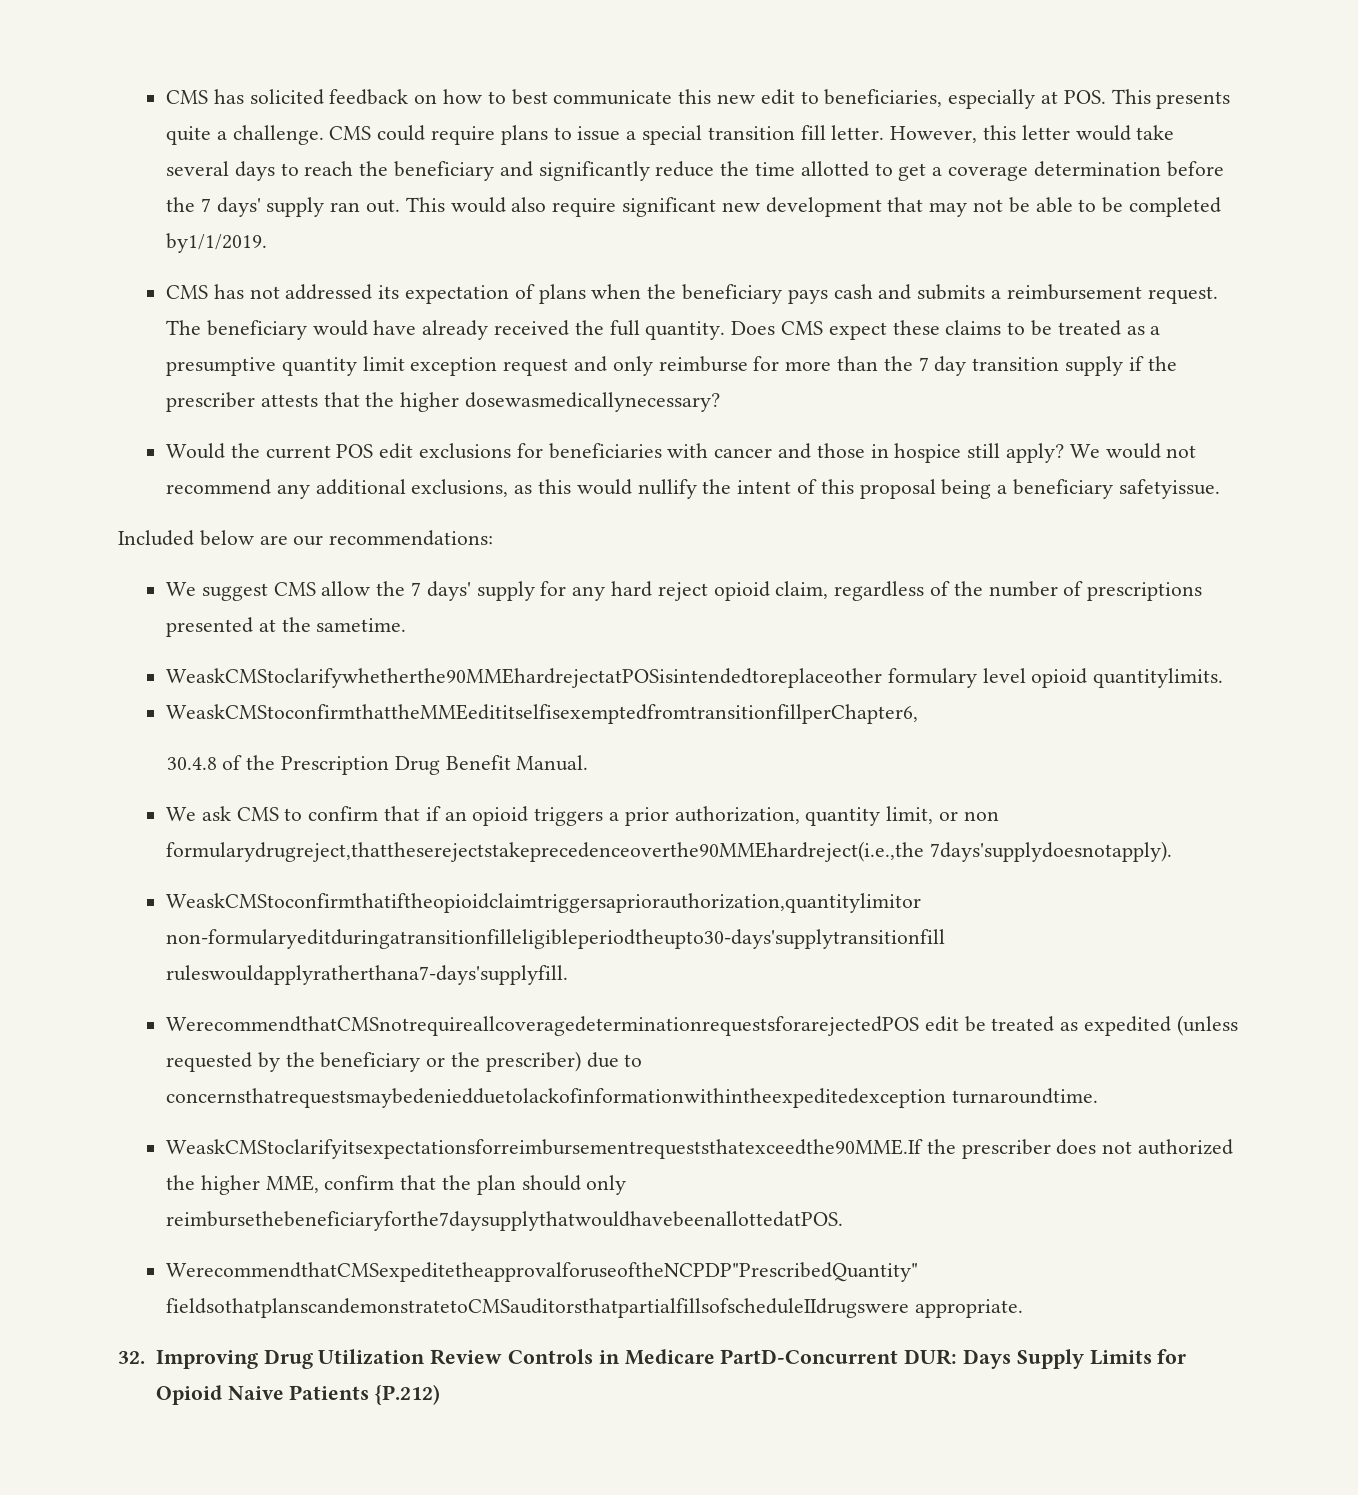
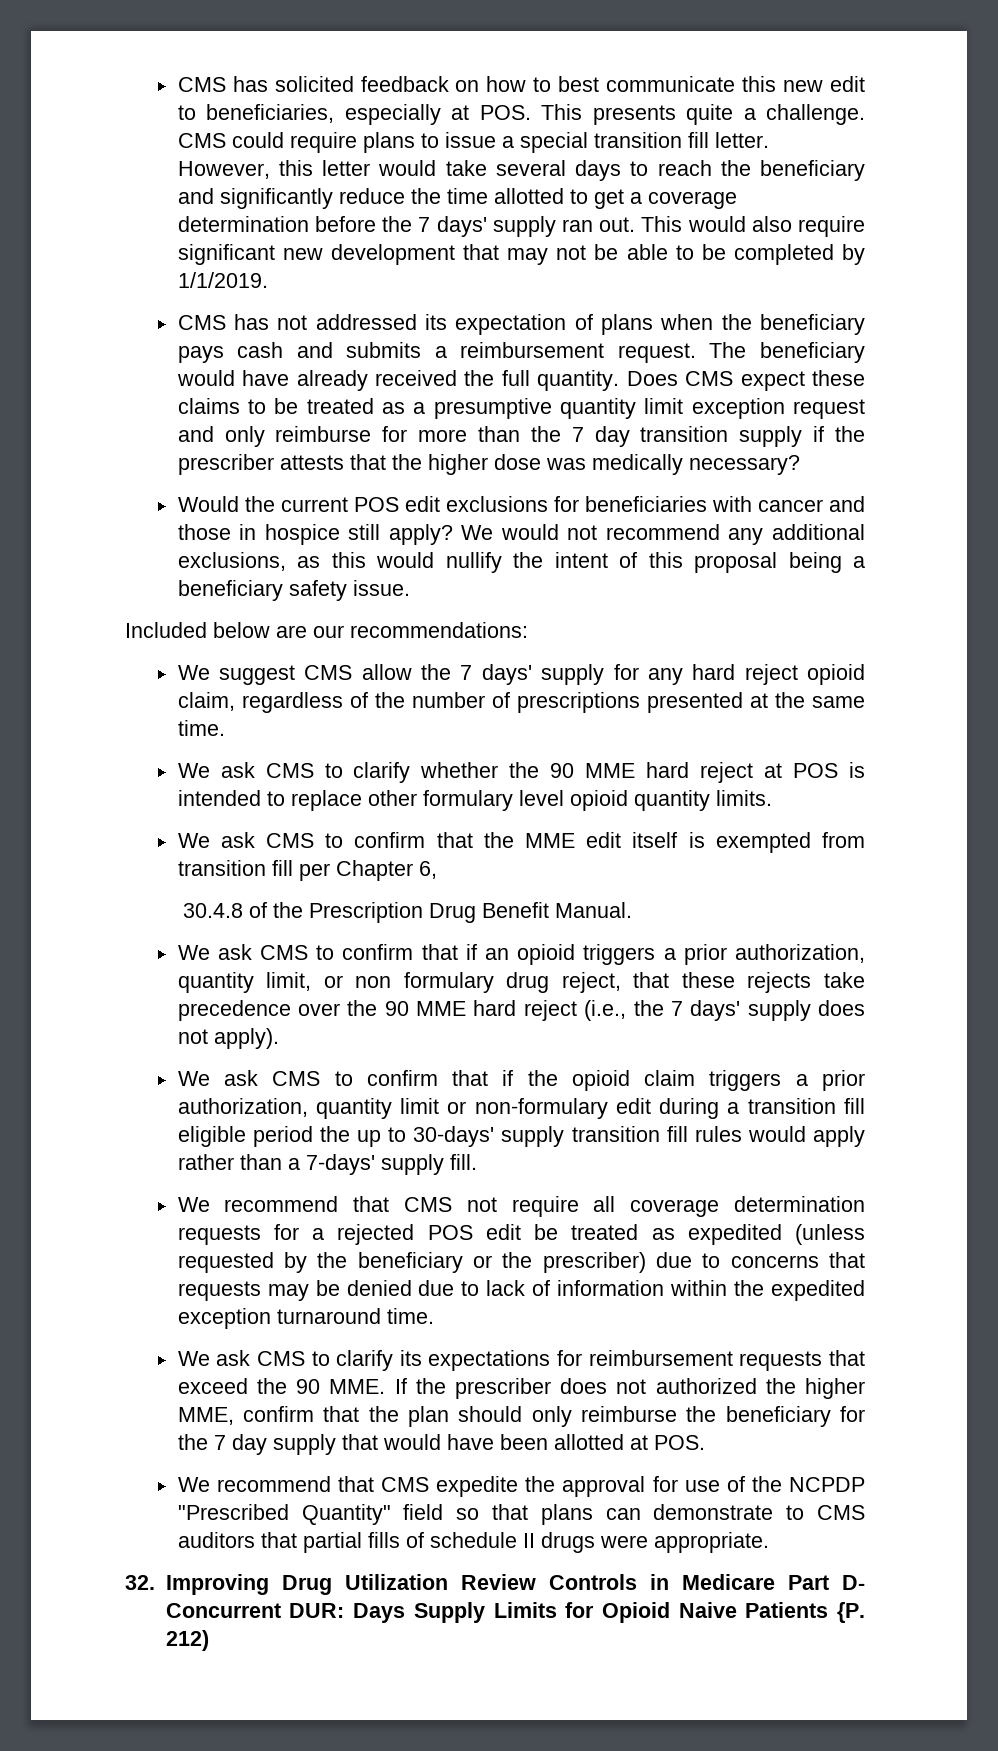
- This would also require significant new development that may not be able to be completed by1/1/2019.
+ This would also require significant new development that may not be able to be completed by 1/1/2019.
- Does CMS expect these claims to be treated as a presumptive quantity limit exception request and only reimburse for more than the 7 day transition supply if the prescriber attests that the higher dosewasmedicallynecessary?
+ Does CMS expect these claims to be treated as a presumptive quantity limit exception request and only reimburse for more than the 7 day transition supply if the prescriber attests that the higher dose was medically necessary?
- We would not recommend any additional exclusions, as this would nullify the intent of this proposal being a beneficiary safetyissue.
+ We would not recommend any additional exclusions, as this would nullify the intent of this proposal being a beneficiary safety issue.
- We suggest CMS allow the 7 days' supply for any hard reject opioid claim, regardless of the number of prescriptions presented at the sametime.
- WeaskCMStoclarifywhetherthe90MMEhardrejectatPOSisintendedtoreplaceother formulary level opioid quantitylimits.
- WeaskCMStoconfirmthattheMMEedititselfisexemptedfromtransitionfillperChapter6,
+ We suggest CMS allow the 7 days' supply for any hard reject opioid claim, regardless of the number of prescriptions presented at the same time.
+ We ask CMS to clarify whether the 90 MME hard reject at POS is intended to replace other formulary level opioid quantity limits.
+ We ask CMS to confirm that the MME edit itself is exempted from transition fill per Chapter 6,
- We ask CMS to confirm that if an opioid triggers a prior authorization, quantity limit, or non formularydrugreject,thattheserejectstakeprecedenceoverthe90MMEhardreject(i.e.,the 7days'supplydoesnotapply).
- WeaskCMStoconfirmthatiftheopioidclaimtriggersapriorauthorization,quantitylimitor non-formularyeditduringatransitionfilleligibleperiodtheupto30-days'supplytransitionfill ruleswouldapplyratherthana7-days'supplyfill.
- WerecommendthatCMSnotrequireallcoveragedeterminationrequestsforarejectedPOS edit be treated as expedited (unless requested by the beneficiary or the prescriber) due to concernsthatrequestsmaybedeniedduetolackofinformationwithintheexpeditedexception turnaroundtime.
- WeaskCMStoclarifyitsexpectationsforreimbursementrequeststhatexceedthe90MME.If the prescriber does not authorized the higher MME, confirm that the plan should only reimbursethebeneficiaryforthe7daysupplythatwouldhavebeenallottedatPOS.
- WerecommendthatCMSexpeditetheapprovalforuseoftheNCPDP"PrescribedQuantity" fieldsothatplanscandemonstratetoCMSauditorsthatpartialfillsofscheduleIIdrugswere appropriate.
+ We ask CMS to confirm that if an opioid triggers a prior authorization, quantity limit, or non formulary drug reject, that these rejects take precedence over the 90 MME hard reject (i.e., the 7 days' supply does not apply).
+ We ask CMS to confirm that if the opioid claim triggers a prior authorization, quantity limit or non-formulary edit during a transition fill eligible period the up to 30-days' supply transition fill rules would apply rather than a 7-days' supply fill.
+ We recommend that CMS not require all coverage determination requests for a rejected POS edit be treated as expedited (unless requested by the beneficiary or the prescriber) due to concerns that requests may be denied due to lack of information within the expedited exception turnaround time.
+ We ask CMS to clarify its expectations for reimbursement requests that exceed the 90 MME. If the prescriber does not authorized the higher MME, confirm that the plan should only reimburse the beneficiary for the 7 day supply that would have been allotted at POS.
+ We recommend that CMS expedite the approval for use of the NCPDP "Prescribed Quantity" field so that plans can demonstrate to CMS auditors that partial fills of schedule II drugs were appropriate.
- 32. Improving Drug Utilization Review Controls in Medicare PartD-Concurrent DUR: Days Supply Limits for Opioid Naive Patients {P.212)
+ 32. Improving Drug Utilization Review Controls in Medicare Part D- Concurrent DUR: Days Supply Limits for Opioid Naive Patients {P. 212)

